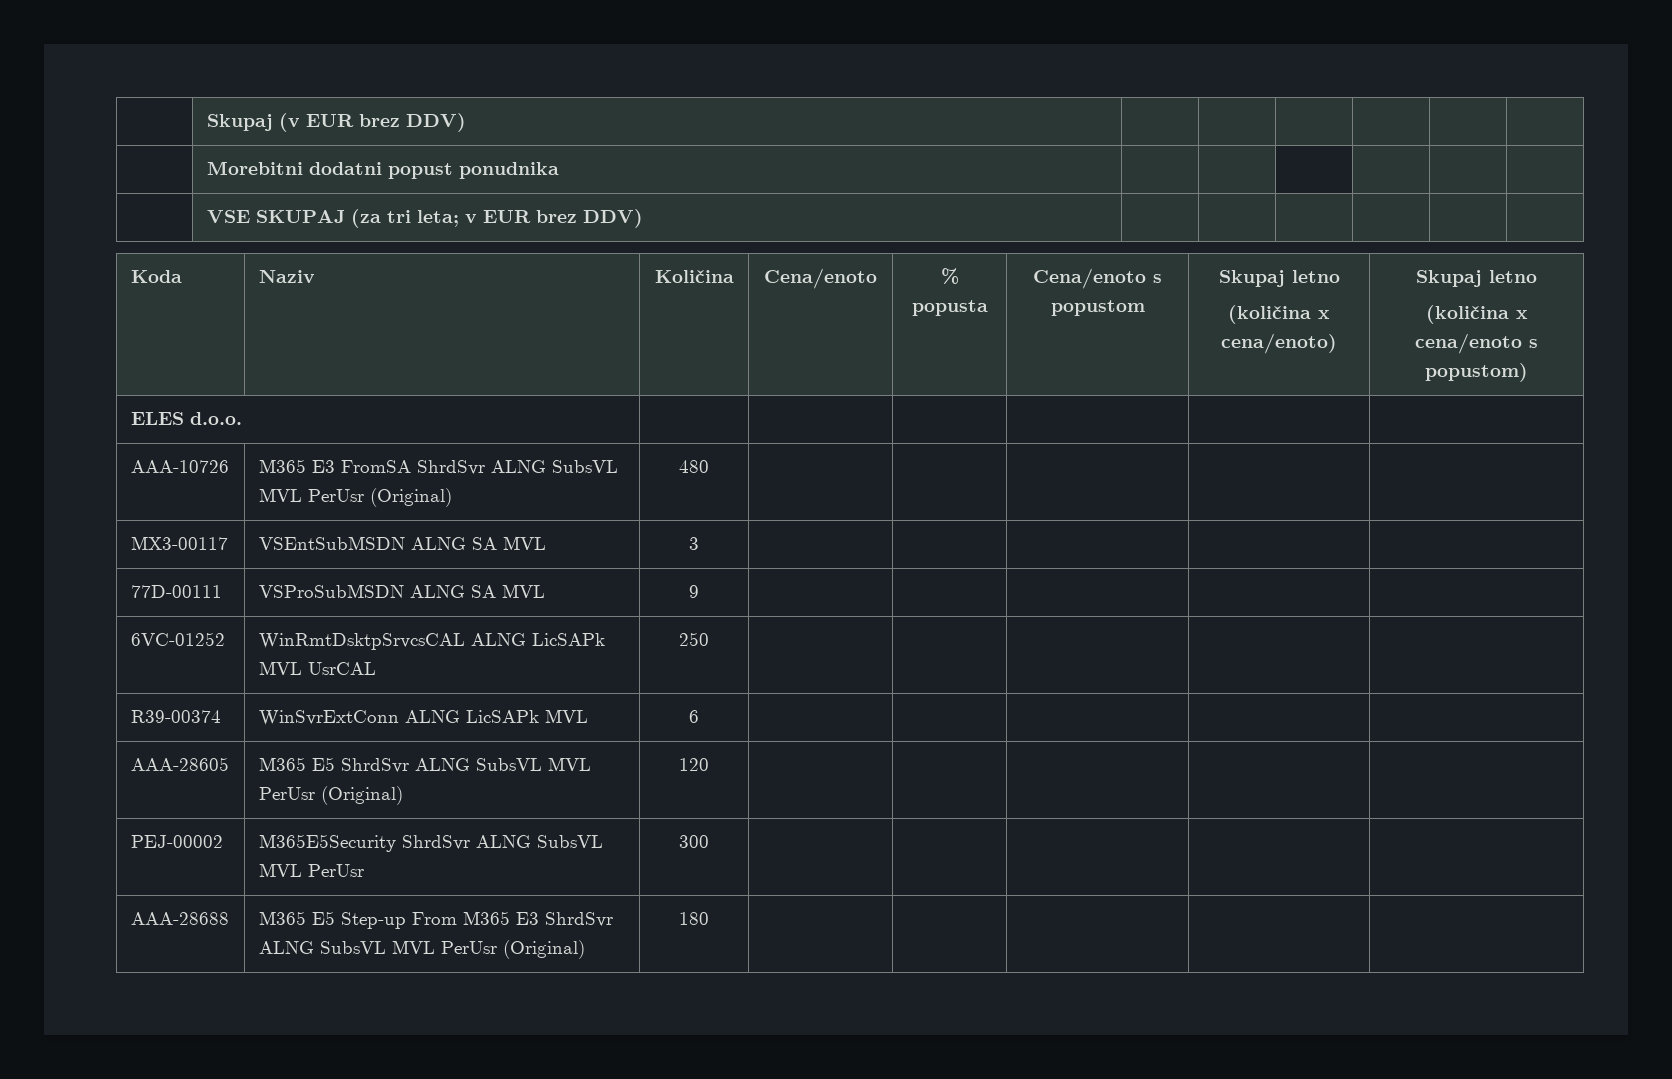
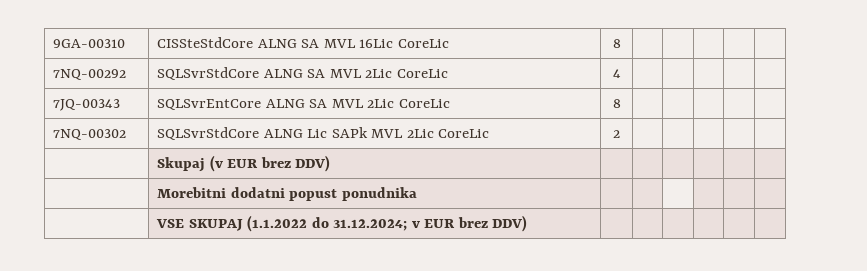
+ 9GA-00310 | CISSteStdCore ALNG SA MVL 16Lic CoreLic | 8 | | | | |
+ 7NQ-00292 | SQLSvrStdCore ALNG SA MVL 2Lic CoreLic | 4 | | | | |
+ 7JQ-00343 | SQLSvrEntCore ALNG SA MVL 2Lic CoreLic | 8 | | | | |
+ 7NQ-00302 | SQLSvrStdCore ALNG Lic SAPk MVL 2Lic CoreLic | 2 | | | | |
- | VSE SKUPAJ (za tri leta; v EUR brez DDV) | | | | | |
+ | VSE SKUPAJ (1.1.2022 do 31.12.2024; v EUR brez DDV) | | | | | |
- Koda | Naziv | Količina | Cena/enoto | % popusta | Cena/enoto s popustom | Skupaj letno
- (količina x cena/enoto) | Skupaj letno
- (količina x cena/enoto s popustom)
- ELES d.o.o. | | | | | |
- AAA-10726 | M365 E3 FromSA ShrdSvr ALNG SubsVL MVL PerUsr (Original) | 480 | | | | |
- MX3-00117 | VSEntSubMSDN ALNG SA MVL | 3 | | | | |
- 77D-00111 | VSProSubMSDN ALNG SA MVL | 9 | | | | |
- 6VC-01252 | WinRmtDsktpSrvcsCAL ALNG LicSAPk MVL UsrCAL | 250 | | | | |
- R39-00374 | WinSvrExtConn ALNG LicSAPk MVL | 6 | | | | |
- AAA-28605 | M365 E5 ShrdSvr ALNG SubsVL MVL PerUsr (Original) | 120 | | | | |
- PEJ-00002 | M365E5Security ShrdSvr ALNG SubsVL MVL PerUsr | 300 | | | | |
- AAA-28688 | M365 E5 Step-up From M365 E3 ShrdSvr ALNG SubsVL MVL PerUsr (Original) | 180 | | | | |

